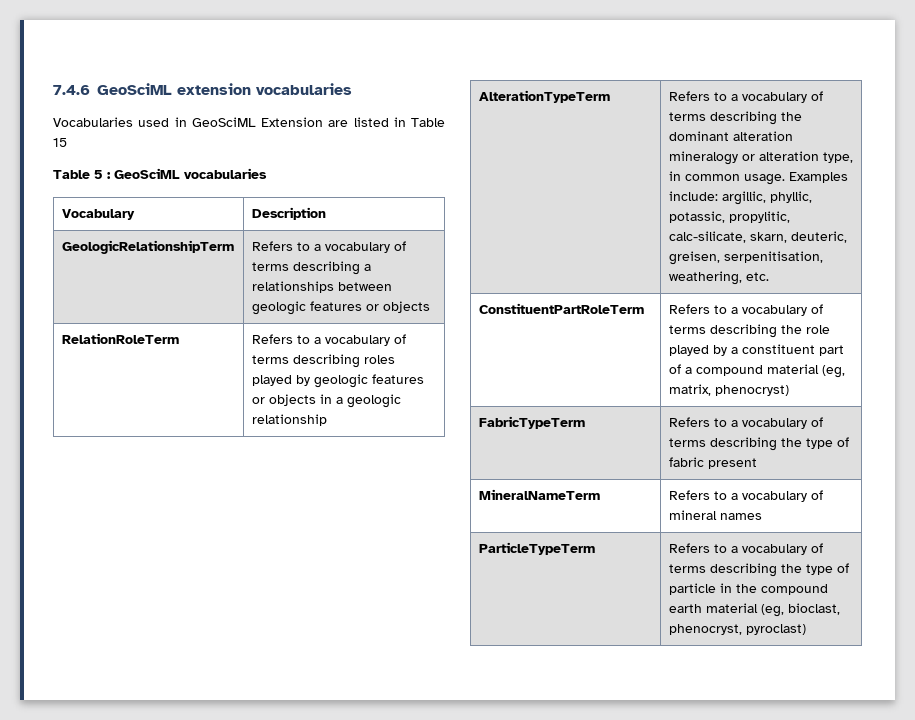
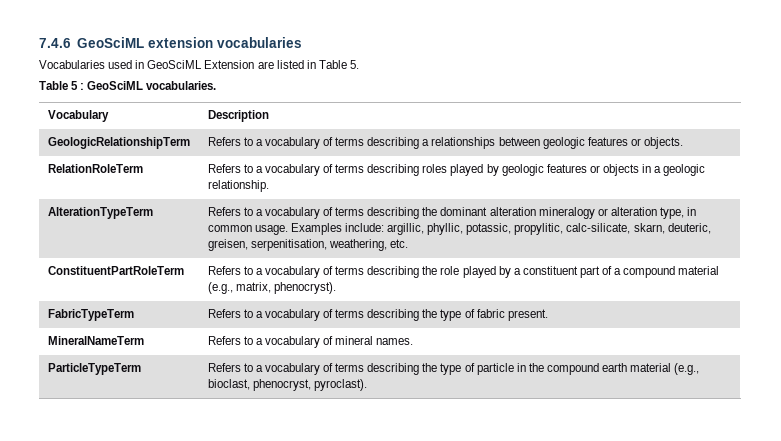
- Vocabularies used in GeoSciML Extension are listed in Table 15
+ Vocabularies used in GeoSciML Extension are listed in Table 5.
- Table 5 : GeoSciML vocabularies
+ Table 5 : GeoSciML vocabularies.
- GeologicRelationshipTerm | Refers to a vocabulary of terms describing a relationships between geologic features or objects
+ GeologicRelationshipTerm | Refers to a vocabulary of terms describing a relationships between geologic features or objects.
- RelationRoleTerm | Refers to a vocabulary of terms describing roles played by geologic features or objects in a geologic relationship
+ RelationRoleTerm | Refers to a vocabulary of terms describing roles played by geologic features or objects in a geologic relationship.
- ConstituentPartRoleTerm | Refers to a vocabulary of terms describing the role played by a constituent part of a compound material (eg, matrix, phenocryst)
+ ConstituentPartRoleTerm | Refers to a vocabulary of terms describing the role played by a constituent part of a compound material (e.g., matrix, phenocryst).
- FabricTypeTerm | Refers to a vocabulary of terms describing the type of fabric present
+ FabricTypeTerm | Refers to a vocabulary of terms describing the type of fabric present.
- MineralNameTerm | Refers to a vocabulary of mineral names
+ MineralNameTerm | Refers to a vocabulary of mineral names.
- ParticleTypeTerm | Refers to a vocabulary of terms describing the type of particle in the compound earth material (eg, bioclast, phenocryst, pyroclast)
+ ParticleTypeTerm | Refers to a vocabulary of terms describing the type of particle in the compound earth material (e.g., bioclast, phenocryst, pyroclast).

